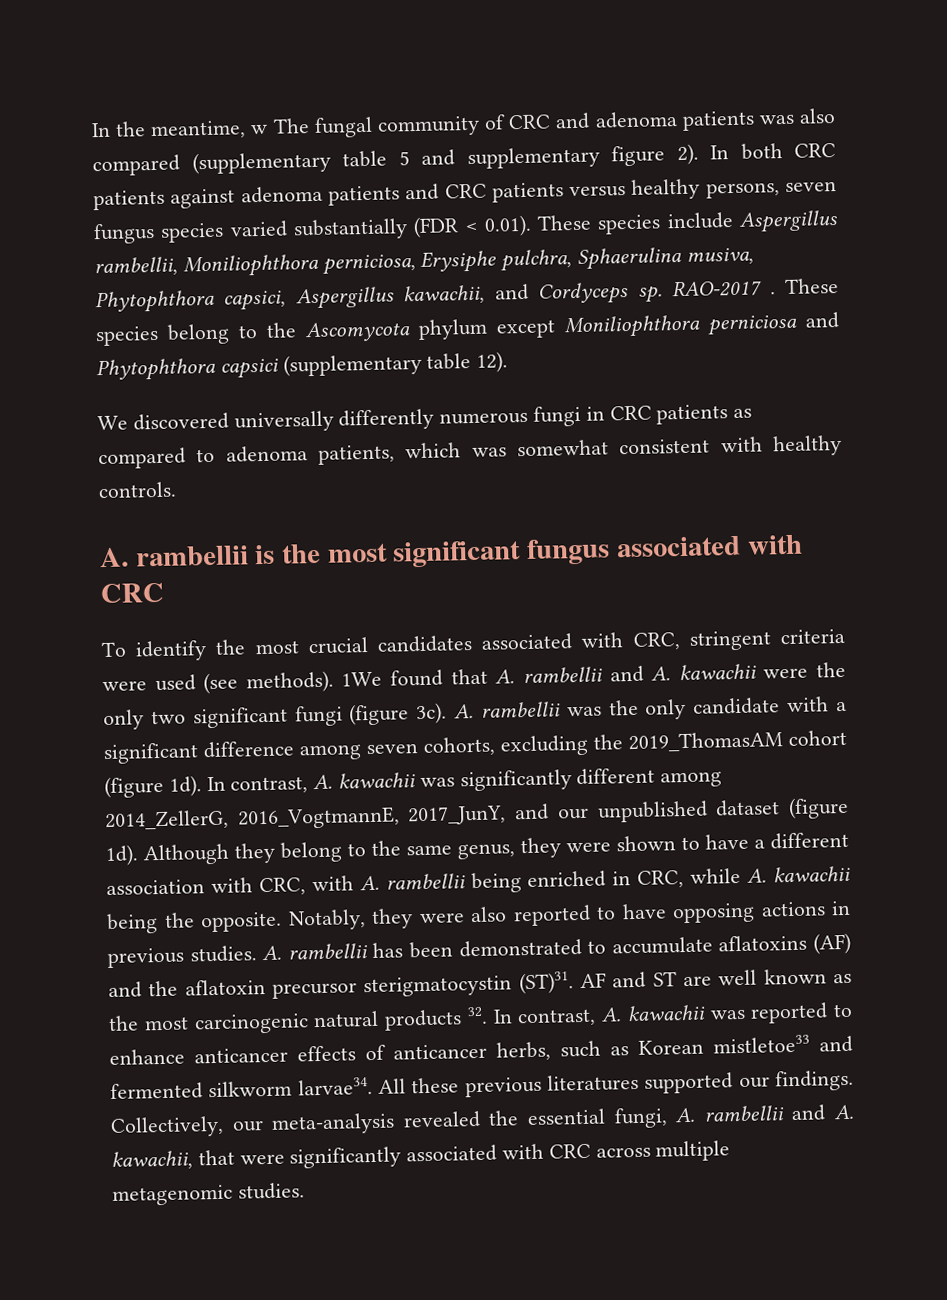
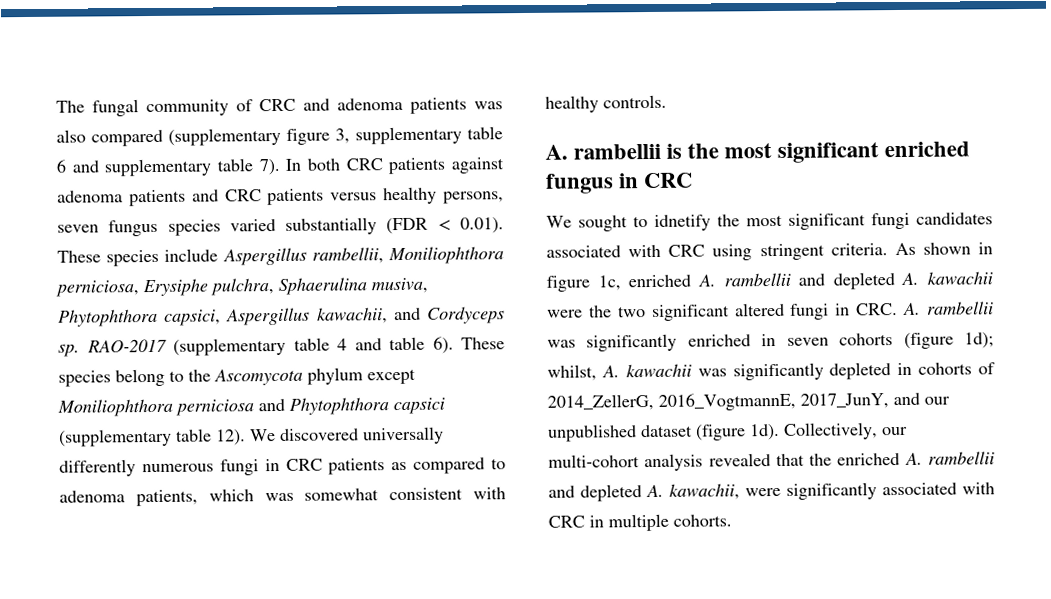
- In the meantime, w The fungal community of CRC and adenoma patients was also compared (supplementary table 5 and supplementary figure 2).
+ The fungal community of CRC and adenoma patients was also compared (supplementary figure 3, supplementary table 6 and supplementary table 7).
- RAO-2017 .
+ RAO-2017 (supplementary table 4 and table 6).
- These species belong to the Ascomycota phylum except Moniliophthora perniciosa and Phytophthora capsici (supplementary table 12).
- We discovered universally differently numerous fungi in CRC patients as compared to adenoma patients, which was somewhat consistent with healthy controls.
+ These species belong to the Ascomycota phylum except Moniliophthora perniciosa and Phytophthora capsici (supplementary table 12). We discovered universally differently numerous fungi in CRC patients as compared to adenoma patients, which was somewhat consistent with healthy controls.
- A. rambellii is the most significant fungus associated with CRC
- To identify the most crucial candidates associated with CRC, stringent criteria were used (see methods). 1We found that A. rambellii and A. kawachii were the only two significant fungi (figure 3c). A. rambellii was the only candidate with a significant difference among seven cohorts, excluding the 2019_ThomasAM cohort (figure 1d). In contrast, A. kawachii was significantly different among 2014_ZellerG, 2016_VogtmannE, 2017_JunY, and our unpublished dataset (figure 1d).
+ A. rambellii is the most significant enriched fungus in CRC
+ We sought to idnetify the most significant fungi candidates associated with CRC using stringent criteria. As shown in figure 1c, enriched A. rambellii and depleted A. kawachii were the two significant altered fungi in CRC. A. rambellii was significantly enriched in seven cohorts (figure 1d); whilst, A. kawachii was significantly depleted in cohorts of 2014_ZellerG, 2016_VogtmannE, 2017_JunY, and our unpublished dataset (figure 1d).
- Although they belong to the same genus, they were shown to have a different association with CRC, with A. rambellii being enriched in CRC, while A. kawachii being the opposite. Notably, they were also reported to have opposing actions in previous studies. A. rambellii has been demonstrated to accumulate aflatoxins (AF) and the aflatoxin precursor sterigmatocystin (ST)31. AF and ST are well known as the most carcinogenic natural products 32. In contrast, A. kawachii was reported to enhance anticancer effects of anticancer herbs, such as Korean mistletoe33 and fermented silkworm larvae34. All these previous literatures supported our findings. Collectively, our meta-analysis revealed the essential fungi, A. rambellii and A. kawachii, that were significantly associated with CRC across multiple metagenomic studies.
+ Collectively, our multi-cohort analysis revealed that the enriched A. rambellii and depleted A. kawachii, were significantly associated with CRC in multiple cohorts.

